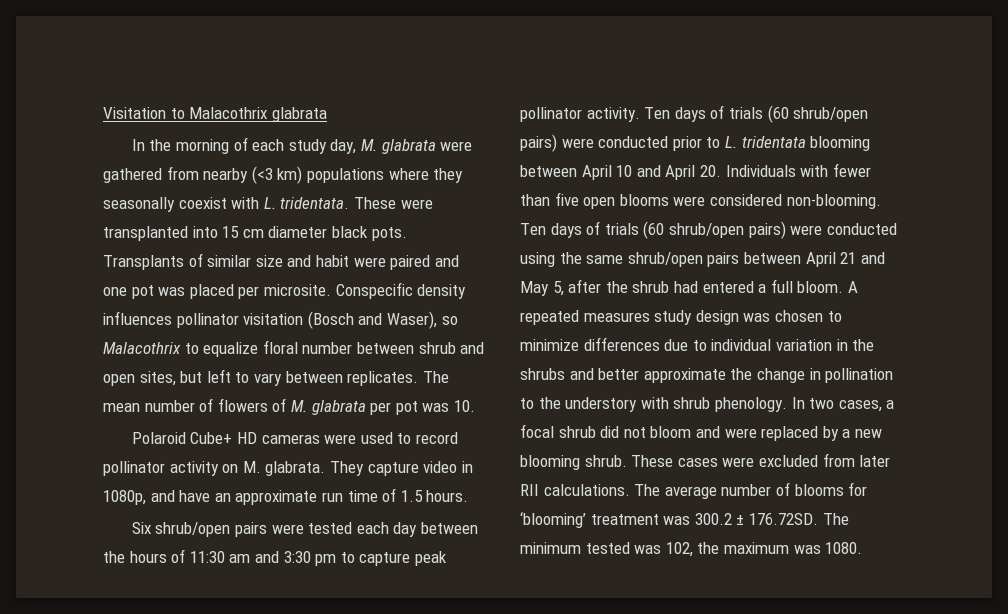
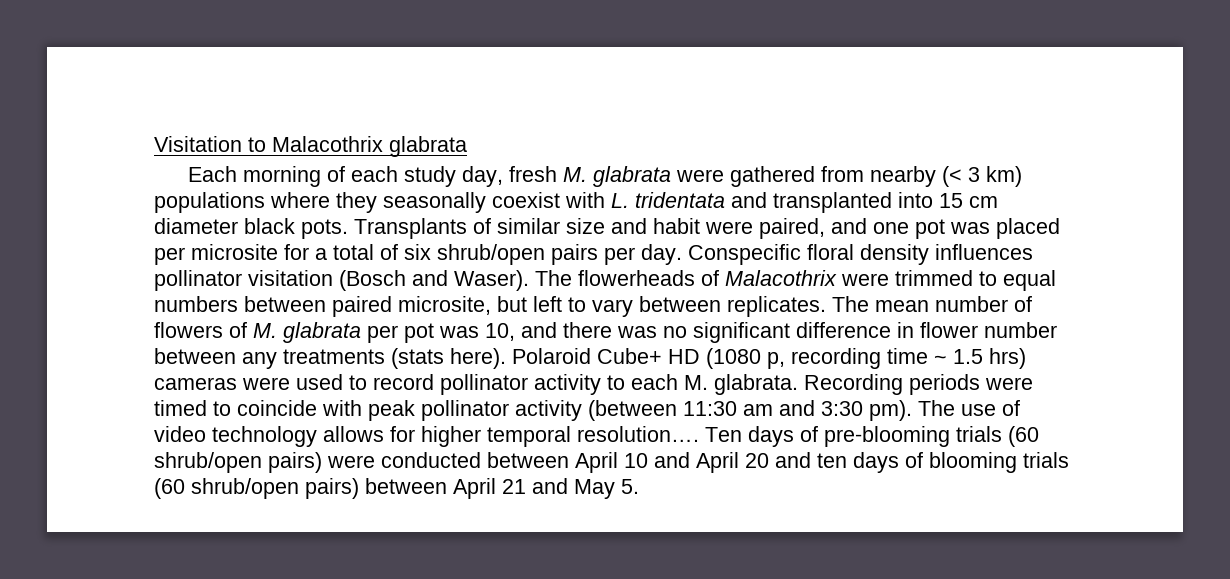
- In the morning of each study day, M. glabrata were gathered from nearby (<3 km) populations where they seasonally coexist with L. tridentata. These were transplanted into 15 cm diameter black pots.
+ Each morning of each study day, fresh M. glabrata were gathered from nearby (< 3 km) populations where they seasonally coexist with L. tridentata and transplanted into 15 cm diameter black pots.
- Transplants of similar size and habit were paired and one pot was placed per microsite. Conspecific density influences pollinator visitation (Bosch and Waser), so Malacothrix to equalize floral number between shrub and open sites, but left to vary between replicates.
+ Transplants of similar size and habit were paired, and one pot was placed per microsite for a total of six shrub/open pairs per day. Conspecific floral density influences pollinator visitation (Bosch and Waser). The flowerheads of Malacothrix were trimmed to equal numbers between paired microsite, but left to vary between replicates.
- The mean number of flowers of M. glabrata per pot was 10.
- Polaroid Cube+ HD cameras were used to record pollinator activity on M. glabrata. They capture video in 1080p, and have an approximate run time of 1.5 hours.
- Six shrub/open pairs were tested each day between the hours of 11:30 am and 3:30 pm to capture peak pollinator activity. Ten days of trials (60 shrub/open pairs) were conducted prior to L. tridentata blooming between April 10 and April 20. Individuals with fewer than five open blooms were considered non-blooming. Ten days of trials (60 shrub/open pairs) were conducted using the same shrub/open pairs between April 21 and May 5, after the shrub had entered a full bloom. A repeated measures study design was chosen to minimize differences due to individual variation in the shrubs and better approximate the change in pollination to the understory with shrub phenology. In two cases, a focal shrub did not bloom and were replaced by a new blooming shrub. These cases were excluded from later RII calculations. The average number of blooms for ‘blooming’ treatment was 300.2 ± 176.72SD. The minimum tested was 102, the maximum was 1080.
+ The mean number of flowers of M. glabrata per pot was 10, and there was no significant difference in flower number between any treatments (stats here). Polaroid Cube+ HD (1080 p, recording time ~ 1.5 hrs) cameras were used to record pollinator activity to each M. glabrata. Recording periods were timed to coincide with peak pollinator activity (between 11:30 am and 3:30 pm). The use of video technology allows for higher temporal resolution…. Ten days of pre-blooming trials (60 shrub/open pairs) were conducted between April 10 and April 20 and ten days of blooming trials (60 shrub/open pairs) between April 21 and May 5.

